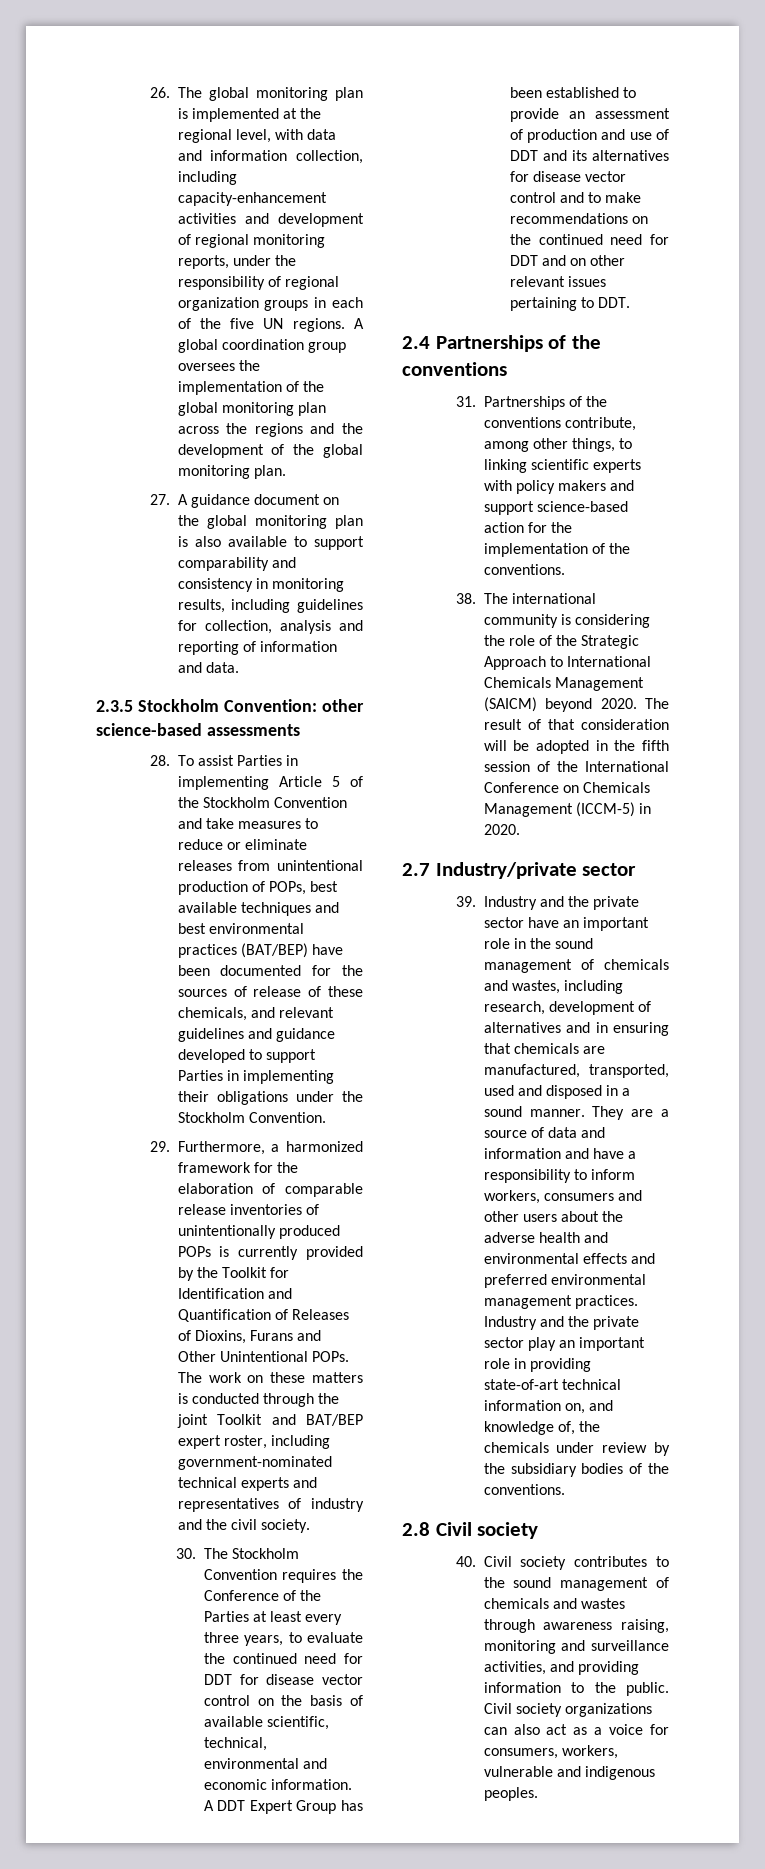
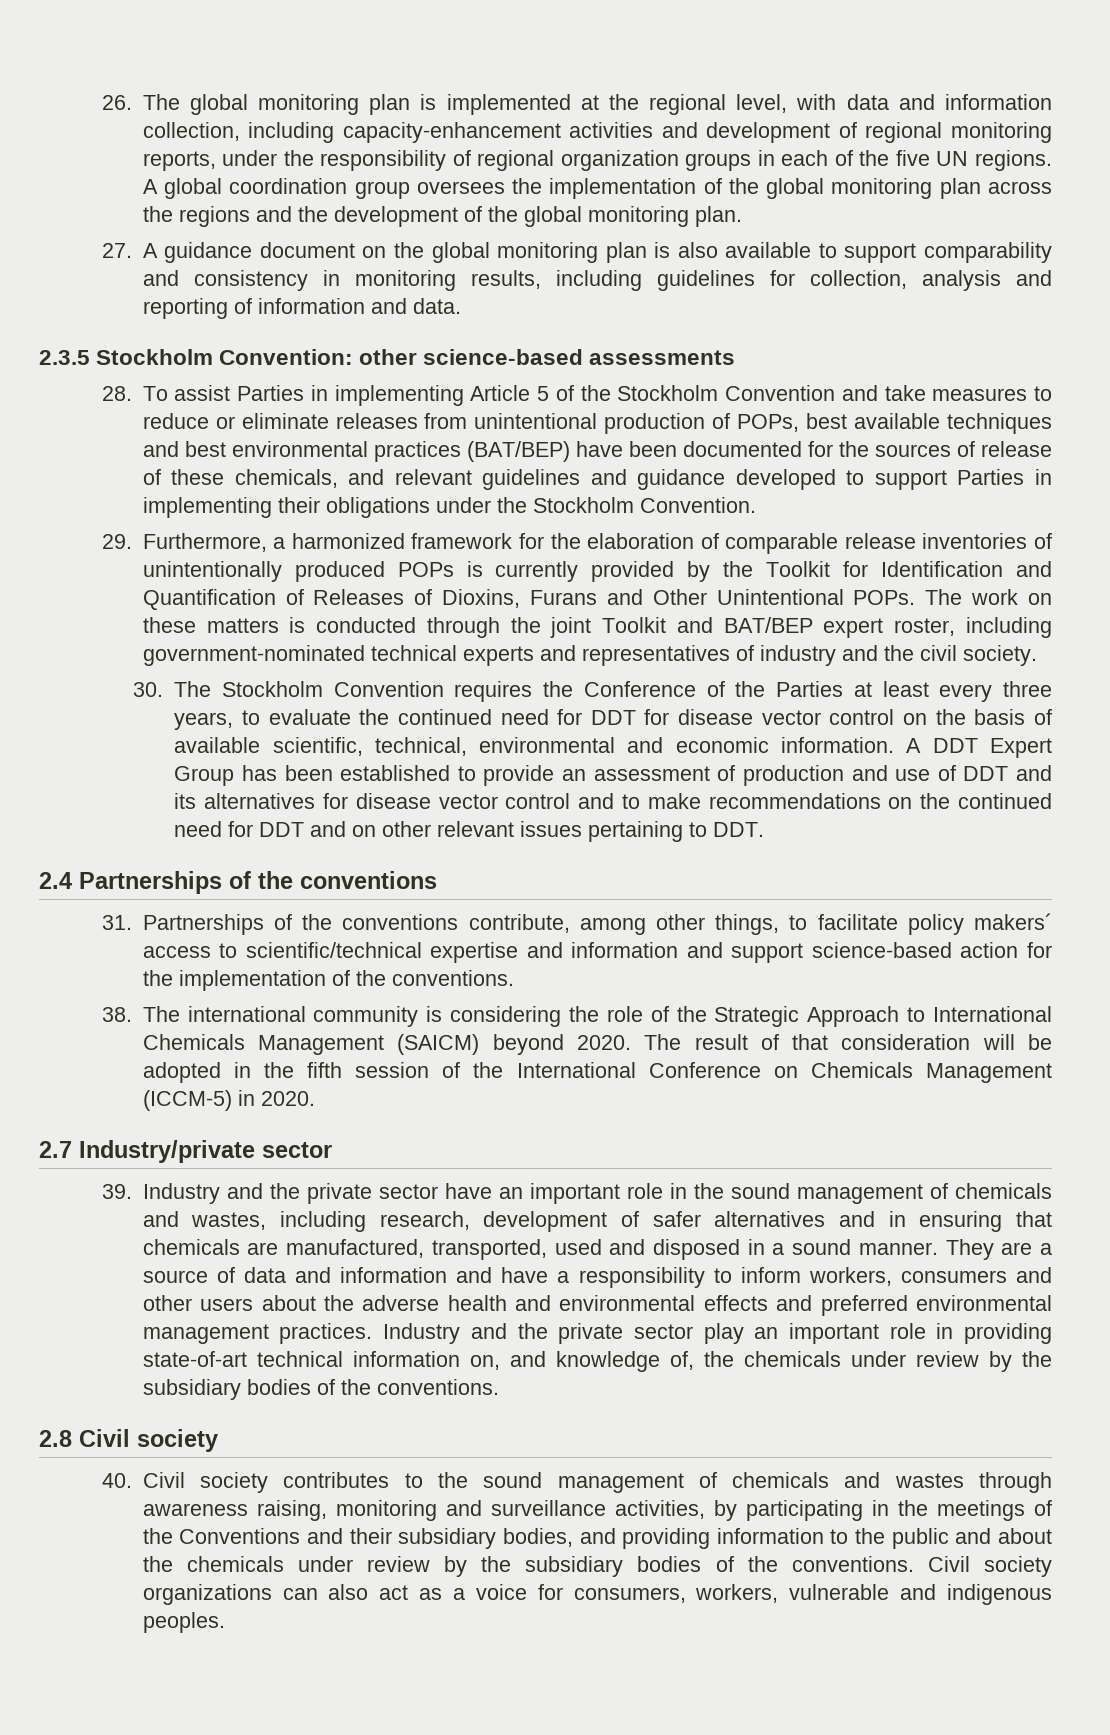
- 31. Partnerships of the conventions contribute, among other things, to linking scientific experts with policy makers and support science-based action for the implementation of the conventions.
+ 31. Partnerships of the conventions contribute, among other things, to facilitate policy makers´ access to scientific/technical expertise and information and support science-based action for the implementation of the conventions.
- 39. Industry and the private sector have an important role in the sound management of chemicals and wastes, including research, development of alternatives and in ensuring that chemicals are manufactured, transported, used and disposed in a sound manner.
+ 39. Industry and the private sector have an important role in the sound management of chemicals and wastes, including research, development of safer alternatives and in ensuring that chemicals are manufactured, transported, used and disposed in a sound manner.
- 40. Civil society contributes to the sound management of chemicals and wastes through awareness raising, monitoring and surveillance activities, and providing information to the public.
+ 40. Civil society contributes to the sound management of chemicals and wastes through awareness raising, monitoring and surveillance activities, by participating in the meetings of the Conventions and their subsidiary bodies, and providing information to the public and about the chemicals under review by the subsidiary bodies of the conventions.

